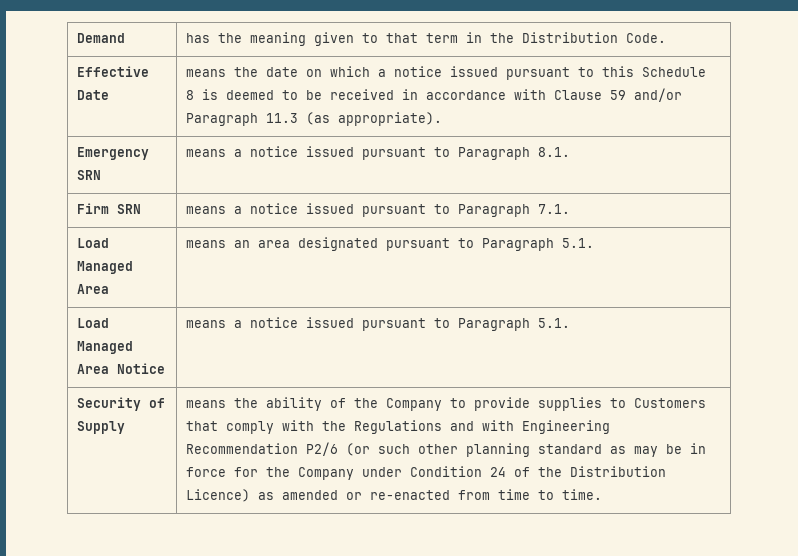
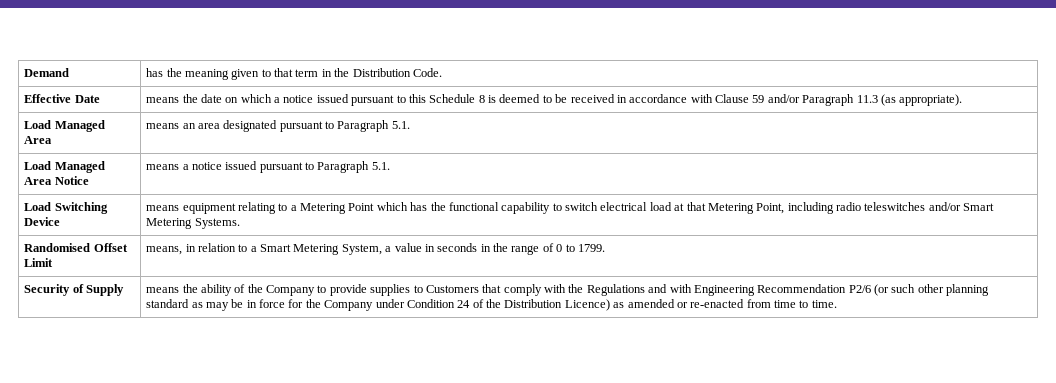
- Emergency SRN | means a notice issued pursuant to Paragraph 8.1.
- Firm SRN | means a notice issued pursuant to Paragraph 7.1.
+ Load Switching Device | means equipment relating to a Metering Point which has the functional capability to switch electrical load at that Metering Point, including radio teleswitches and/or Smart Metering Systems.
+ Randomised Offset Limit | means, in relation to a Smart Metering System, a value in seconds in the range of 0 to 1799.

